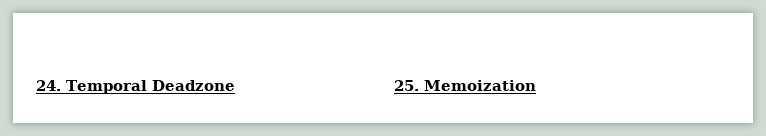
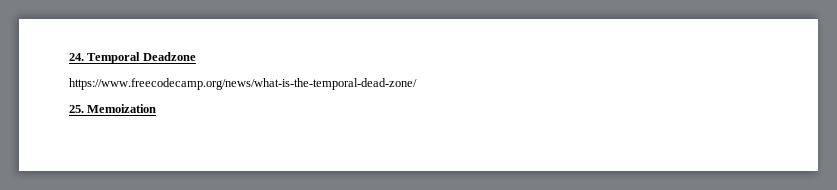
+ https://www.freecodecamp.org/news/what-is-the-temporal-dead-zone/

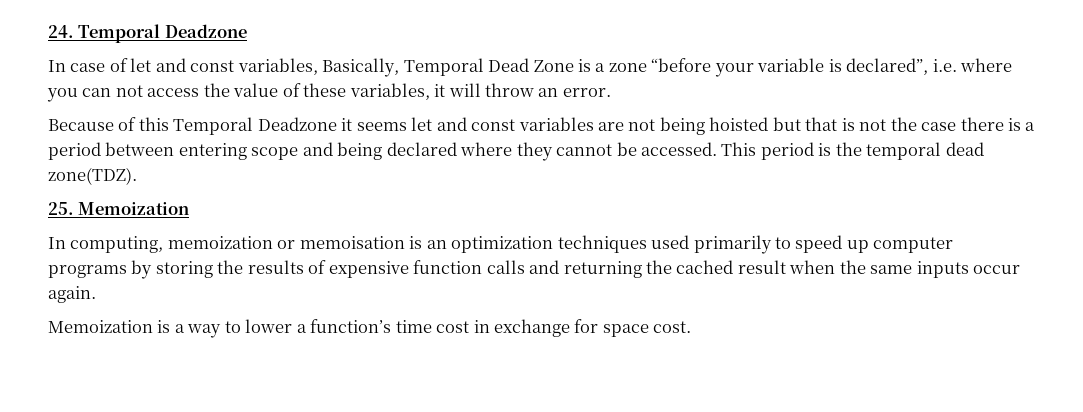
- https://www.freecodecamp.org/news/what-is-the-temporal-dead-zone/
+ In case of let and const variables, Basically, Temporal Dead Zone is a zone “before your variable is declared”, i.e. where you can not access the value of these variables, it will throw an error.
+ Because of this Temporal Deadzone it seems let and const variables are not being hoisted but that is not the case there is a period between entering scope and being declared where they cannot be accessed. This period is the temporal dead zone(TDZ).
  25. Memoization
+ In computing, memoization or memoisation is an optimization techniques used primarily to speed up computer programs by storing the results of expensive function calls and returning the cached result when the same inputs occur again.
+ Memoization is a way to lower a function’s time cost in exchange for space cost.

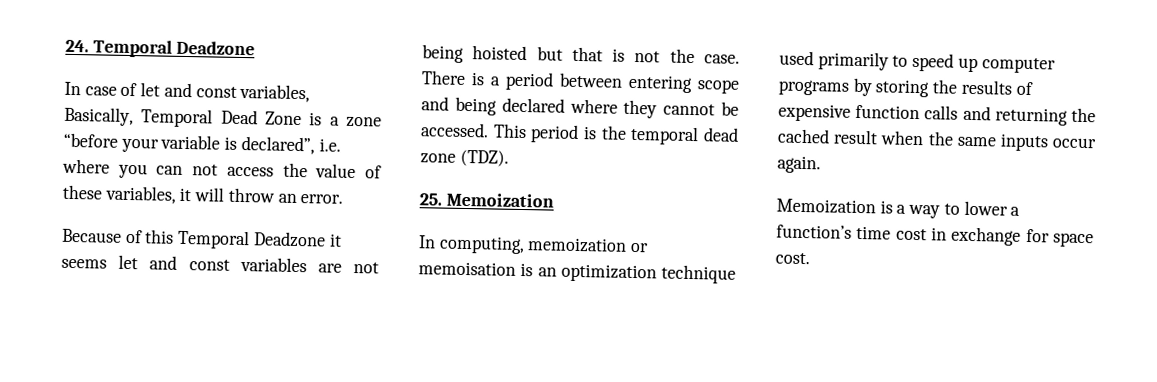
- Because of this Temporal Deadzone it seems let and const variables are not being hoisted but that is not the case there is a period between entering scope and being declared where they cannot be accessed.
+ Because of this Temporal Deadzone it seems let and const variables are not being hoisted but that is not the case. There is a period between entering scope and being declared where they cannot be accessed.
- This period is the temporal dead zone(TDZ).
+ This period is the temporal dead zone (TDZ).
- In computing, memoization or memoisation is an optimization techniques used primarily to speed up computer programs by storing the results of expensive function calls and returning the cached result when the same inputs occur again.
+ In computing, memoization or memoisation is an optimization technique used primarily to speed up computer programs by storing the results of expensive function calls and returning the cached result when the same inputs occur again.

